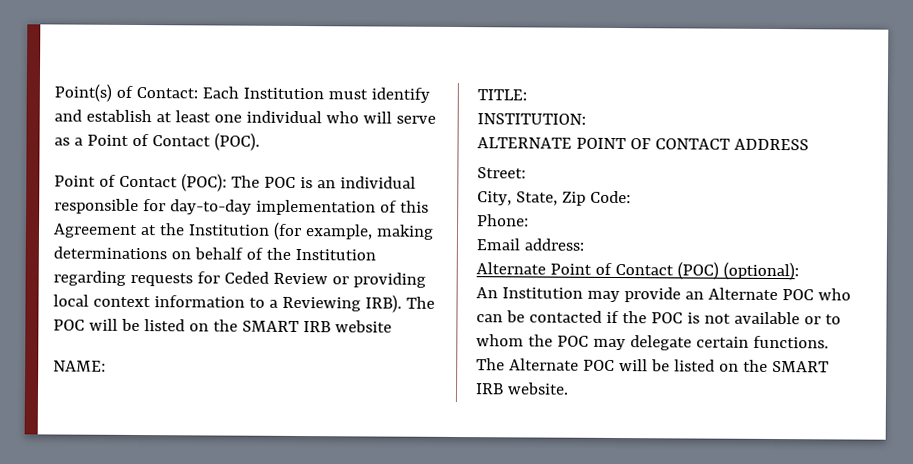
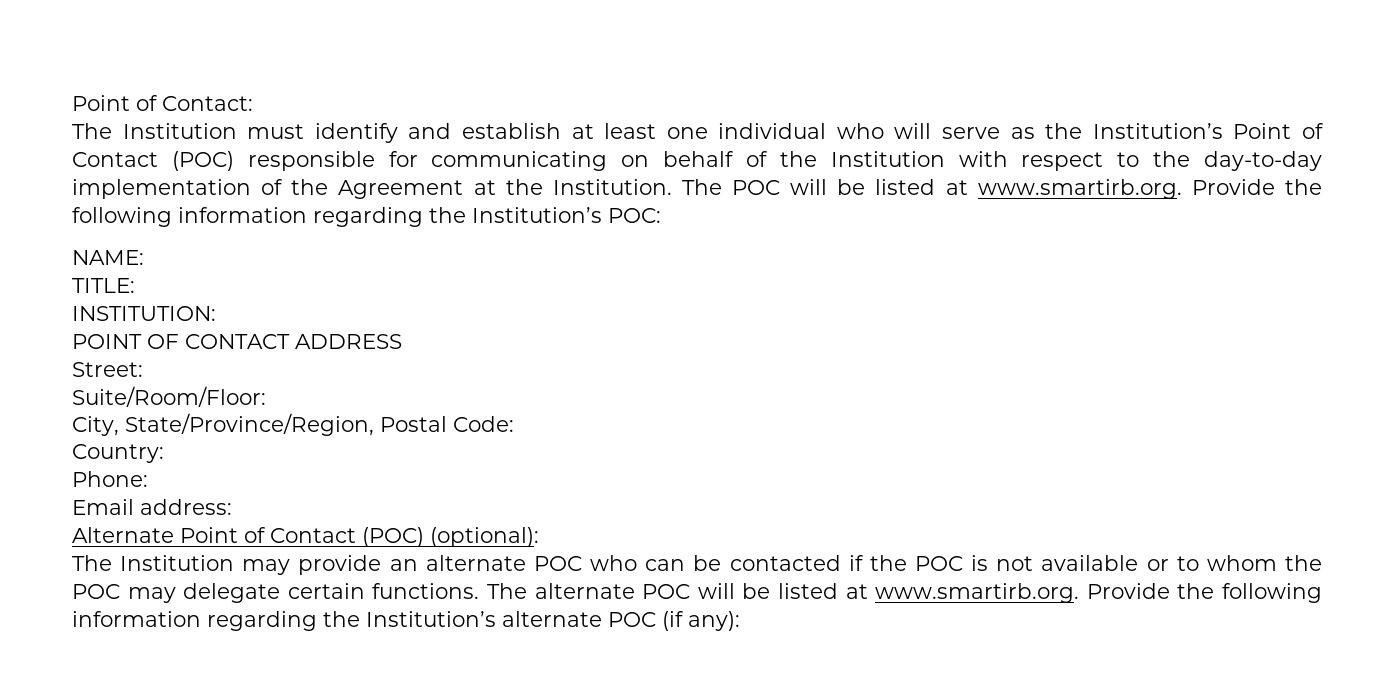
- Point(s) of Contact: Each Institution must identify and establish at least one individual who will serve as a Point of Contact (POC).
- Point of Contact (POC): The POC is an individual responsible for day-to-day implementation of this Agreement at the Institution (for example, making determinations on behalf of the Institution regarding requests for Ceded Review or providing local context information to a Reviewing IRB).
+ Point of Contact:
+ The Institution must identify and establish at least one individual who will serve as the Institution’s Point of Contact (POC) responsible for communicating on behalf of the Institution with respect to the day-to-day implementation of the Agreement at the Institution.
- The POC will be listed on the SMART IRB website
+ The POC will be listed at www.smartirb.org. Provide the following information regarding the Institution’s POC:
- ALTERNATE POINT OF CONTACT ADDRESS
+ POINT OF CONTACT ADDRESS
+ Suite/Room/Floor:
- City, State, Zip Code:
+ City, State/Province/Region, Postal Code:
+ Country:
- An Institution may provide an Alternate POC who can be contacted if the POC is not available or to whom the POC may delegate certain functions.
+ The Institution may provide an alternate POC who can be contacted if the POC is not available or to whom the POC may delegate certain functions.
- The Alternate POC will be listed on the SMART IRB website.
+ The alternate POC will be listed at www.smartirb.org. Provide the following information regarding the Institution’s alternate POC (if any):

